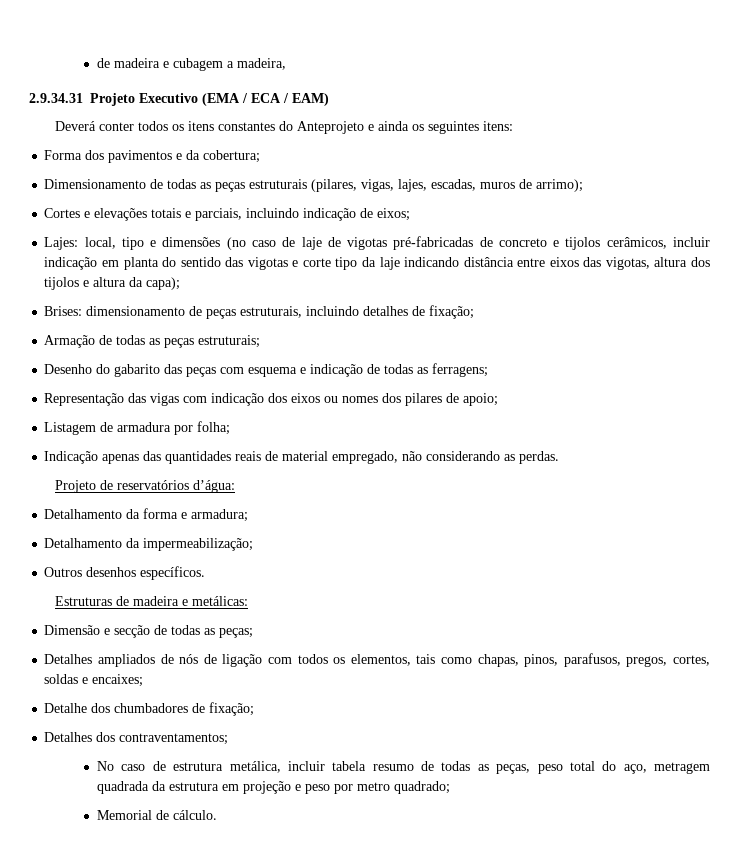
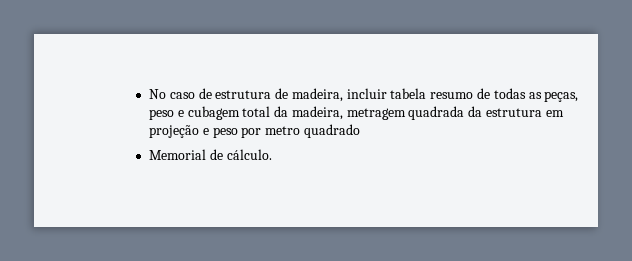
- de madeira e cubagem a madeira,
- 2.9.34.31 Projeto Executivo (EMA / ECA / EAM)
- Deverá conter todos os itens constantes do Anteprojeto e ainda os seguintes itens:
- Forma dos pavimentos e da cobertura;
- Dimensionamento de todas as peças estruturais (pilares, vigas, lajes, escadas, muros de arrimo);
- Cortes e elevações totais e parciais, incluindo indicação de eixos;
- Lajes: local, tipo e dimensões (no caso de laje de vigotas pré-fabricadas de concreto e tijolos cerâmicos, incluir indicação em planta do sentido das vigotas e corte tipo da laje indicando distância entre eixos das vigotas, altura dos tijolos e altura da capa);
- Brises: dimensionamento de peças estruturais, incluindo detalhes de fixação;
- Armação de todas as peças estruturais;
- Desenho do gabarito das peças com esquema e indicação de todas as ferragens;
- Representação das vigas com indicação dos eixos ou nomes dos pilares de apoio;
- Listagem de armadura por folha;
- Indicação apenas das quantidades reais de material empregado, não considerando as perdas.
- Projeto de reservatórios d’água:
- Detalhamento da forma e armadura;
- Detalhamento da impermeabilização;
- Outros desenhos específicos.
- Estruturas de madeira e metálicas:
- Dimensão e secção de todas as peças;
- Detalhes ampliados de nós de ligação com todos os elementos, tais como chapas, pinos, parafusos, pregos, cortes, soldas e encaixes;
- Detalhe dos chumbadores de fixação;
- Detalhes dos contraventamentos;
- No caso de estrutura metálica, incluir tabela resumo de todas as peças, peso total do aço, metragem quadrada da estrutura em projeção e peso por metro quadrado;
+ No caso de estrutura de madeira, incluir tabela resumo de todas as peças, peso e cubagem total da madeira, metragem quadrada da estrutura em projeção e peso por metro quadrado

